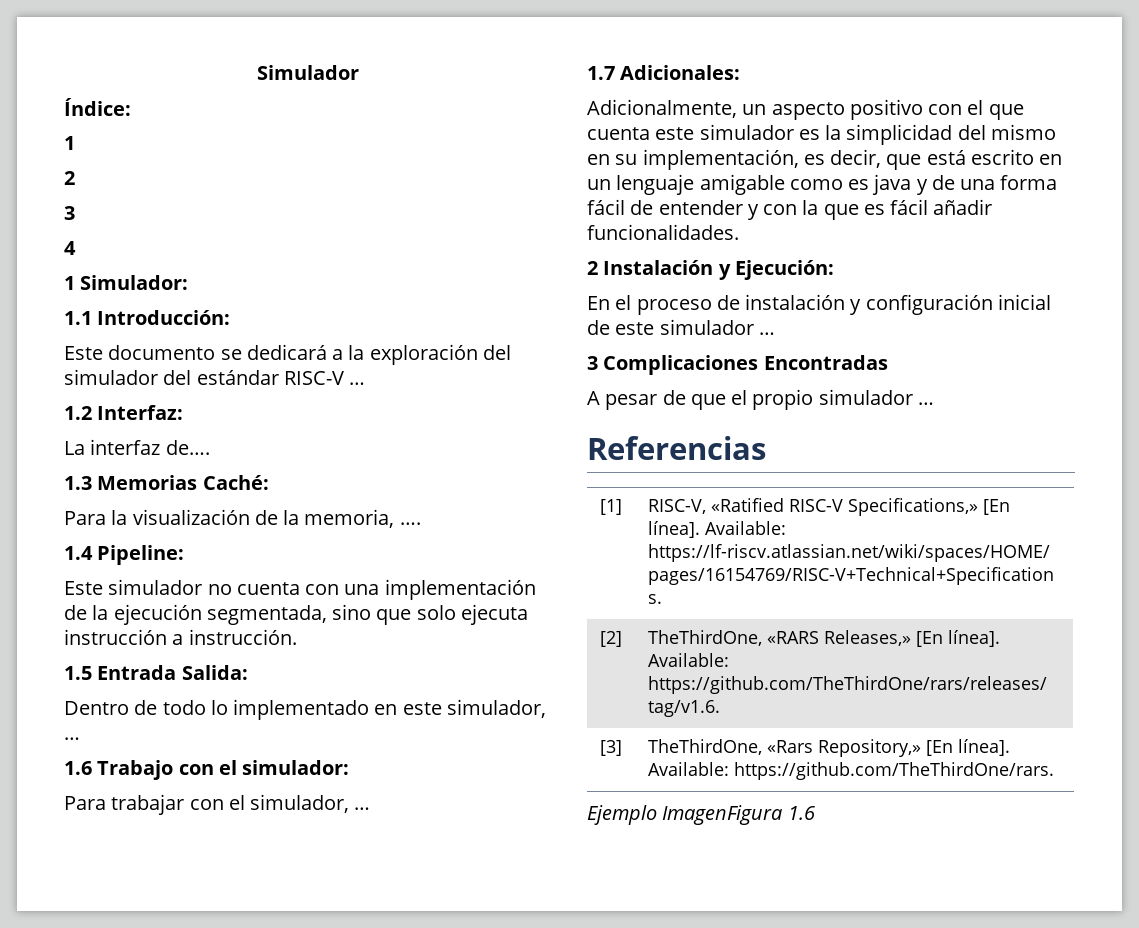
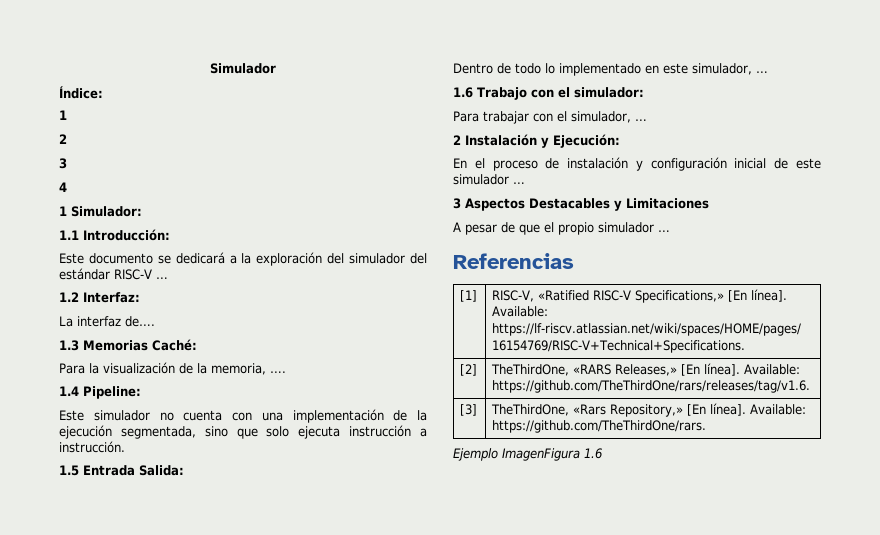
- 1.7 Adicionales:
- Adicionalmente, un aspecto positivo con el que cuenta este simulador es la simplicidad del mismo en su implementación, es decir, que está escrito en un lenguaje amigable como es java y de una forma fácil de entender y con la que es fácil añadir funcionalidades.
- 3 Complicaciones Encontradas
+ 3 Aspectos Destacables y Limitaciones

